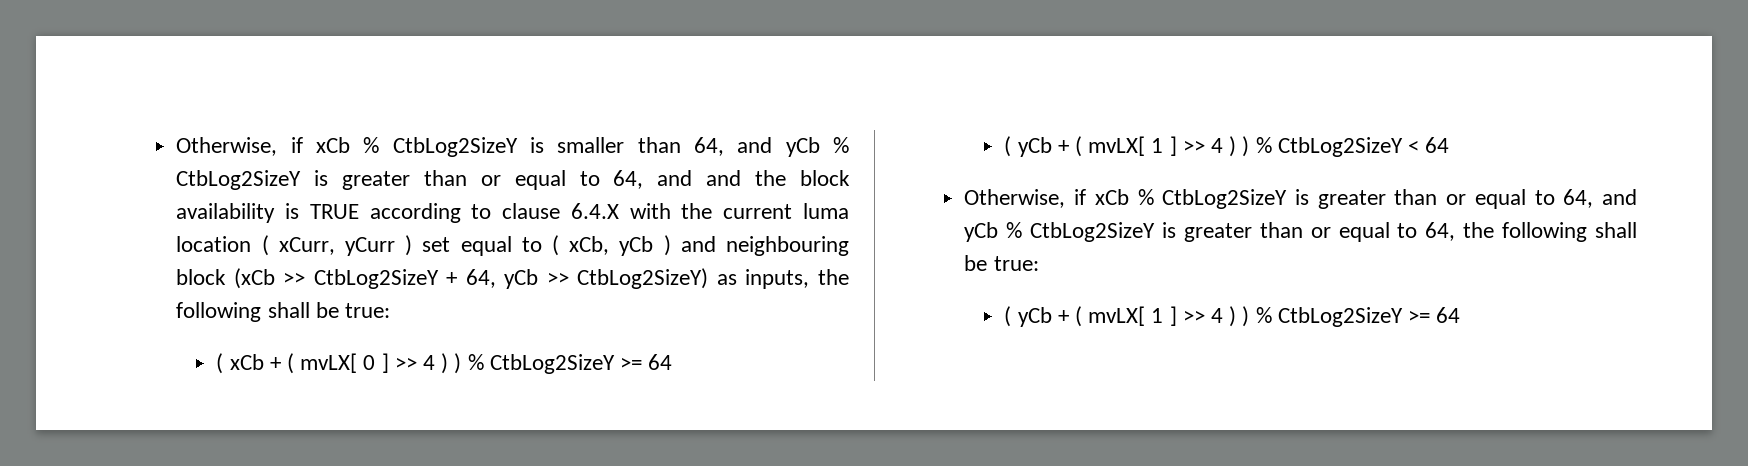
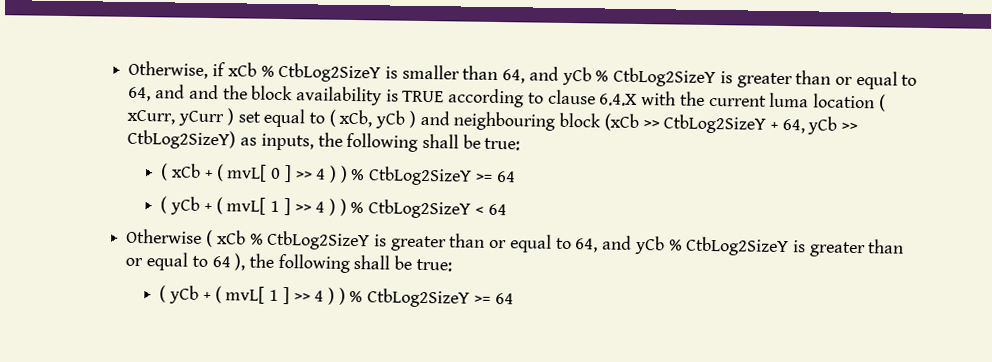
- ( xCb + ( mvLX[ 0 ] >> 4 ) ) % CtbLog2SizeY >= 64
+ ( xCb + ( mvL[ 0 ] >> 4 ) ) % CtbLog2SizeY >= 64
- ( yCb + ( mvLX[ 1 ] >> 4 ) ) % CtbLog2SizeY < 64
+ ( yCb + ( mvL[ 1 ] >> 4 ) ) % CtbLog2SizeY < 64
- Otherwise, if xCb % CtbLog2SizeY is greater than or equal to 64, and yCb % CtbLog2SizeY is greater than or equal to 64, the following shall be true:
+ Otherwise ( xCb % CtbLog2SizeY is greater than or equal to 64, and yCb % CtbLog2SizeY is greater than or equal to 64 ), the following shall be true:
- ( yCb + ( mvLX[ 1 ] >> 4 ) ) % CtbLog2SizeY >= 64
+ ( yCb + ( mvL[ 1 ] >> 4 ) ) % CtbLog2SizeY >= 64

